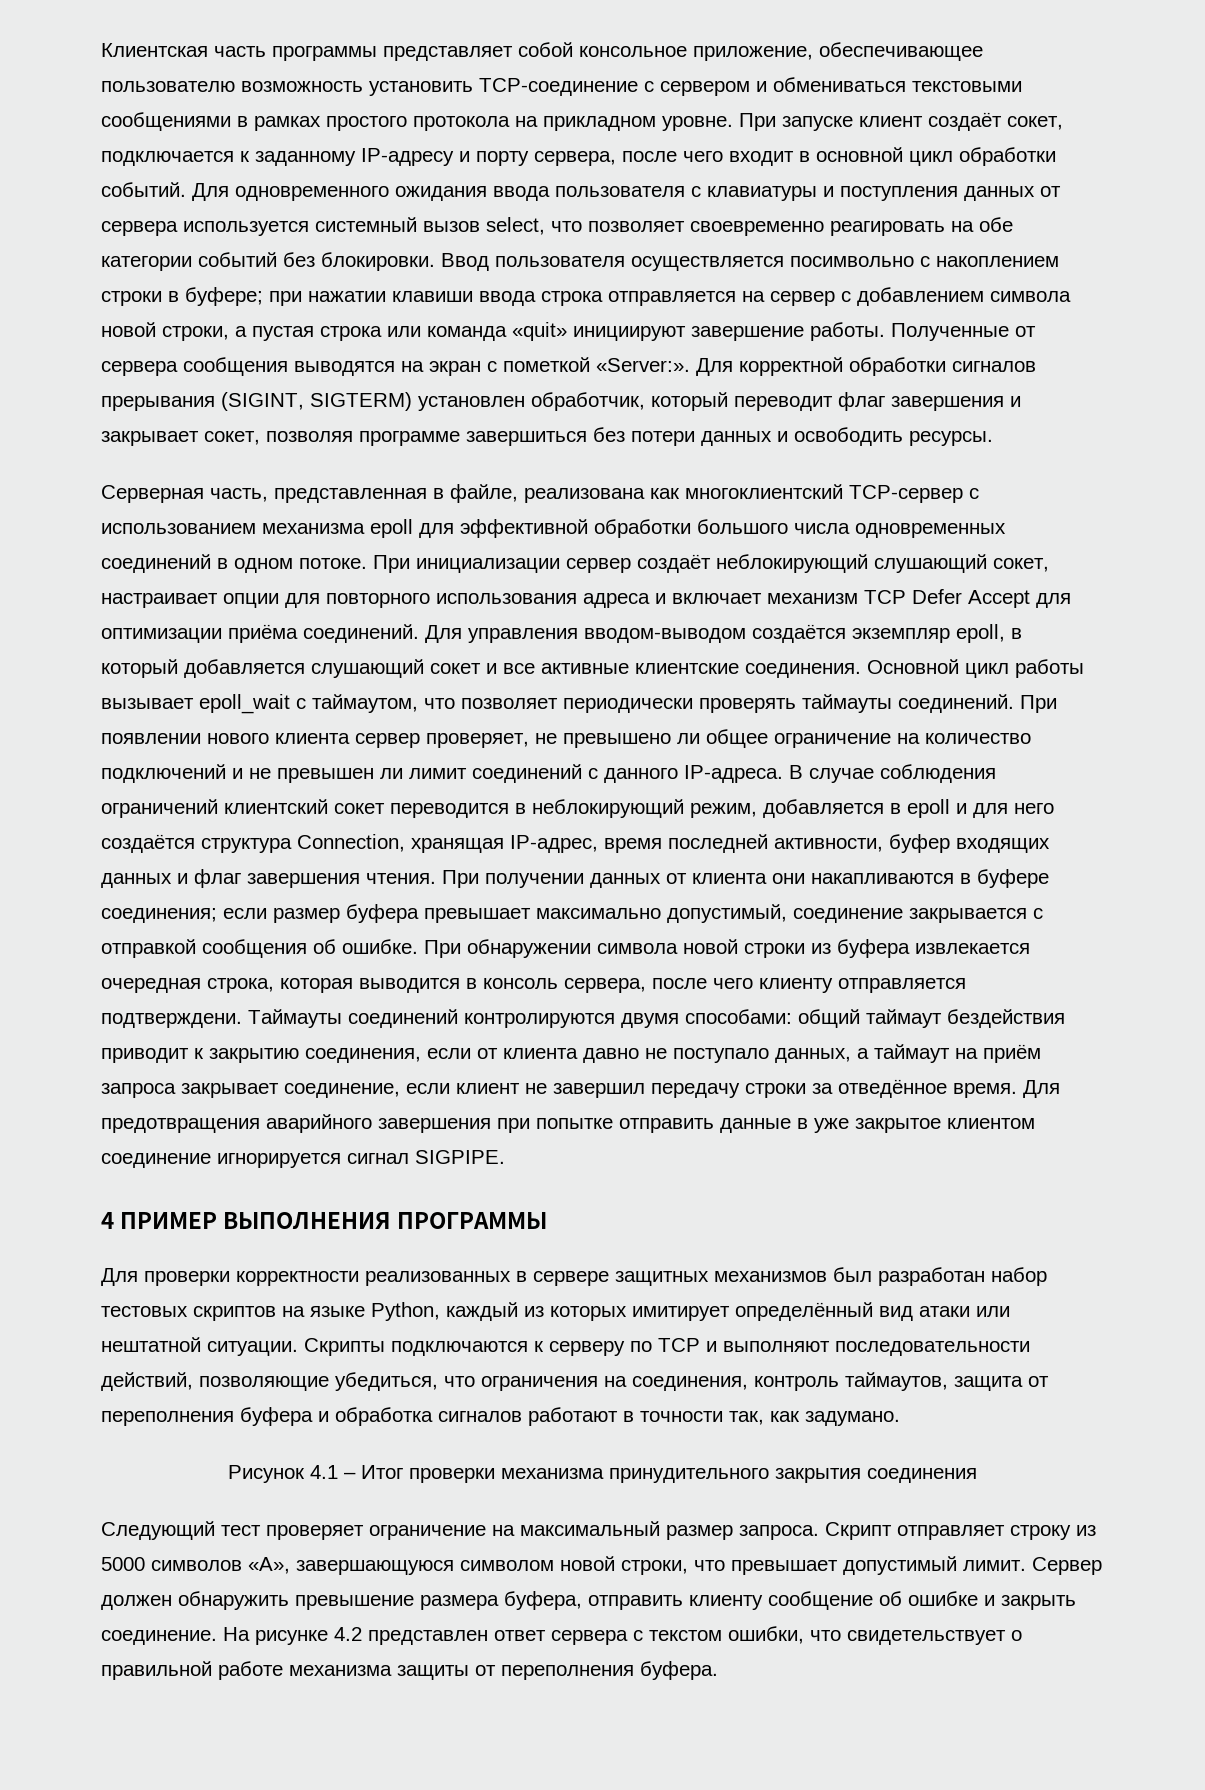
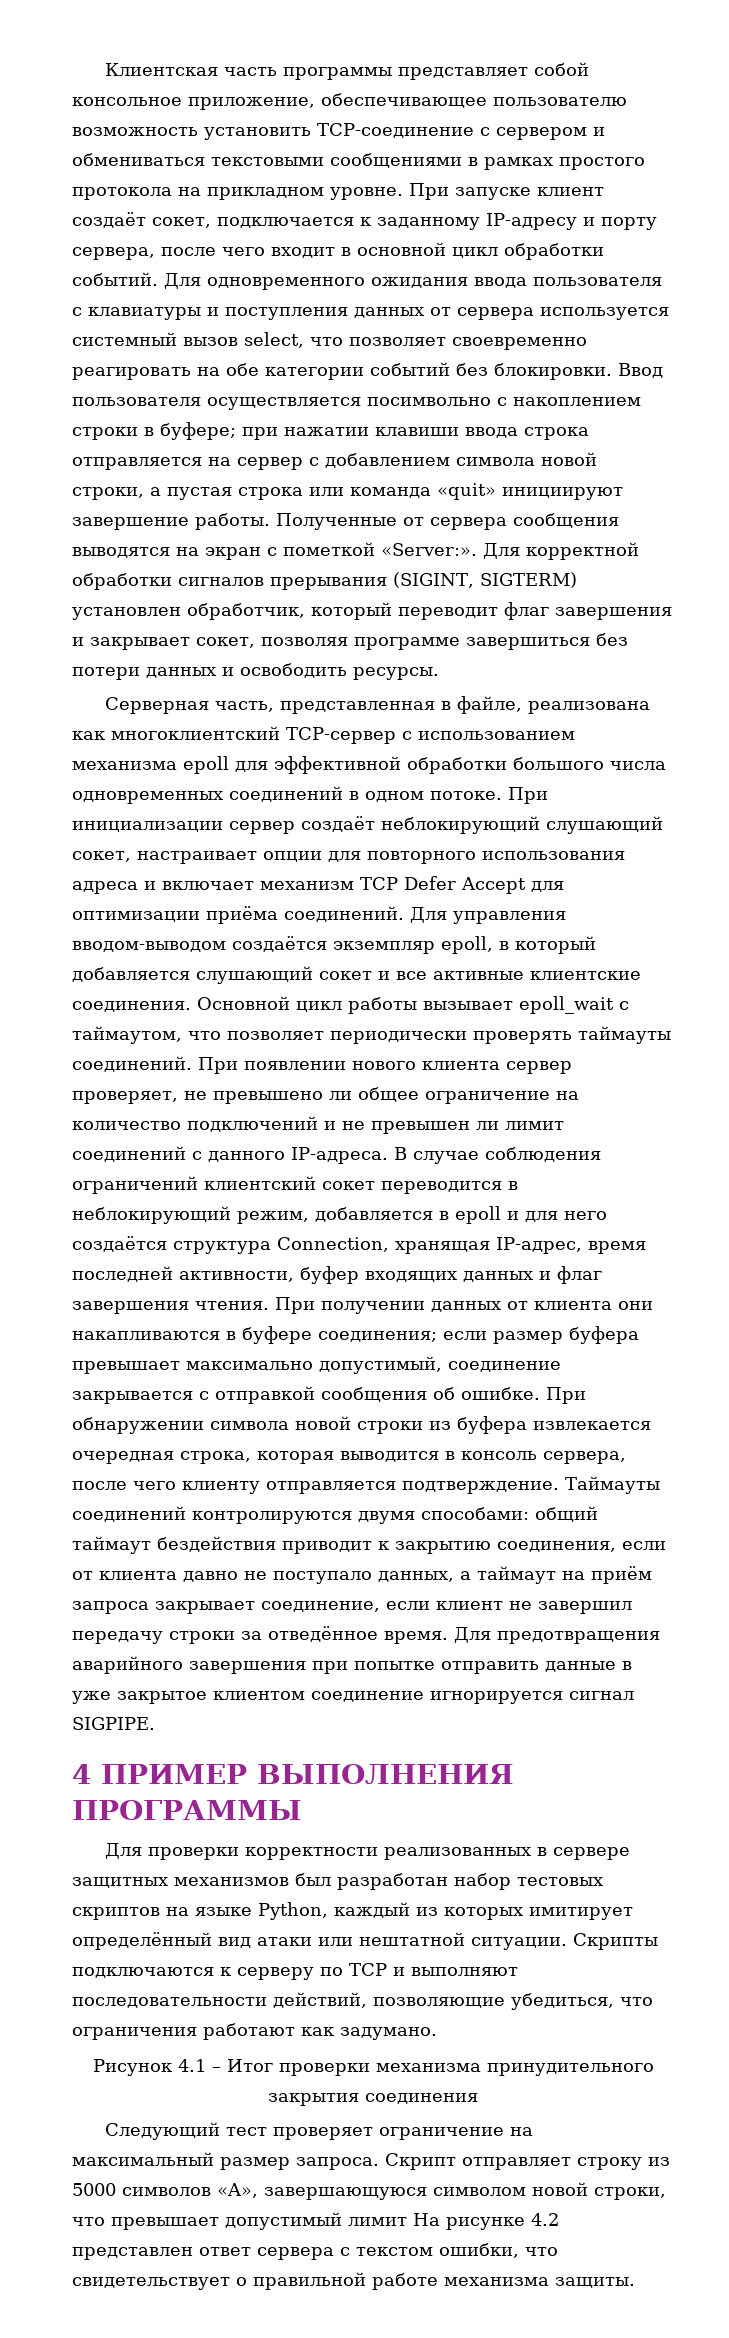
- При обнаружении символа новой строки из буфера извлекается очередная строка, которая выводится в консоль сервера, после чего клиенту отправляется подтверждени.
+ При обнаружении символа новой строки из буфера извлекается очередная строка, которая выводится в консоль сервера, после чего клиенту отправляется подтверждение.
- Скрипты подключаются к серверу по TCP и выполняют последовательности действий, позволяющие убедиться, что ограничения на соединения, контроль таймаутов, защита от переполнения буфера и обработка сигналов работают в точности так, как задумано.
+ Скрипты подключаются к серверу по TCP и выполняют последовательности действий, позволяющие убедиться, что ограничения работают как задумано.
- Скрипт отправляет строку из 5000 символов «A», завершающуюся символом новой строки, что превышает допустимый лимит. Сервер должен обнаружить превышение размера буфера, отправить клиенту сообщение об ошибке и закрыть соединение. На рисунке 4.2 представлен ответ сервера с текстом ошибки, что свидетельствует о правильной работе механизма защиты от переполнения буфера.
+ Скрипт отправляет строку из 5000 символов «A», завершающуюся символом новой строки, что превышает допустимый лимит На рисунке 4.2 представлен ответ сервера с текстом ошибки, что свидетельствует о правильной работе механизма защиты.

